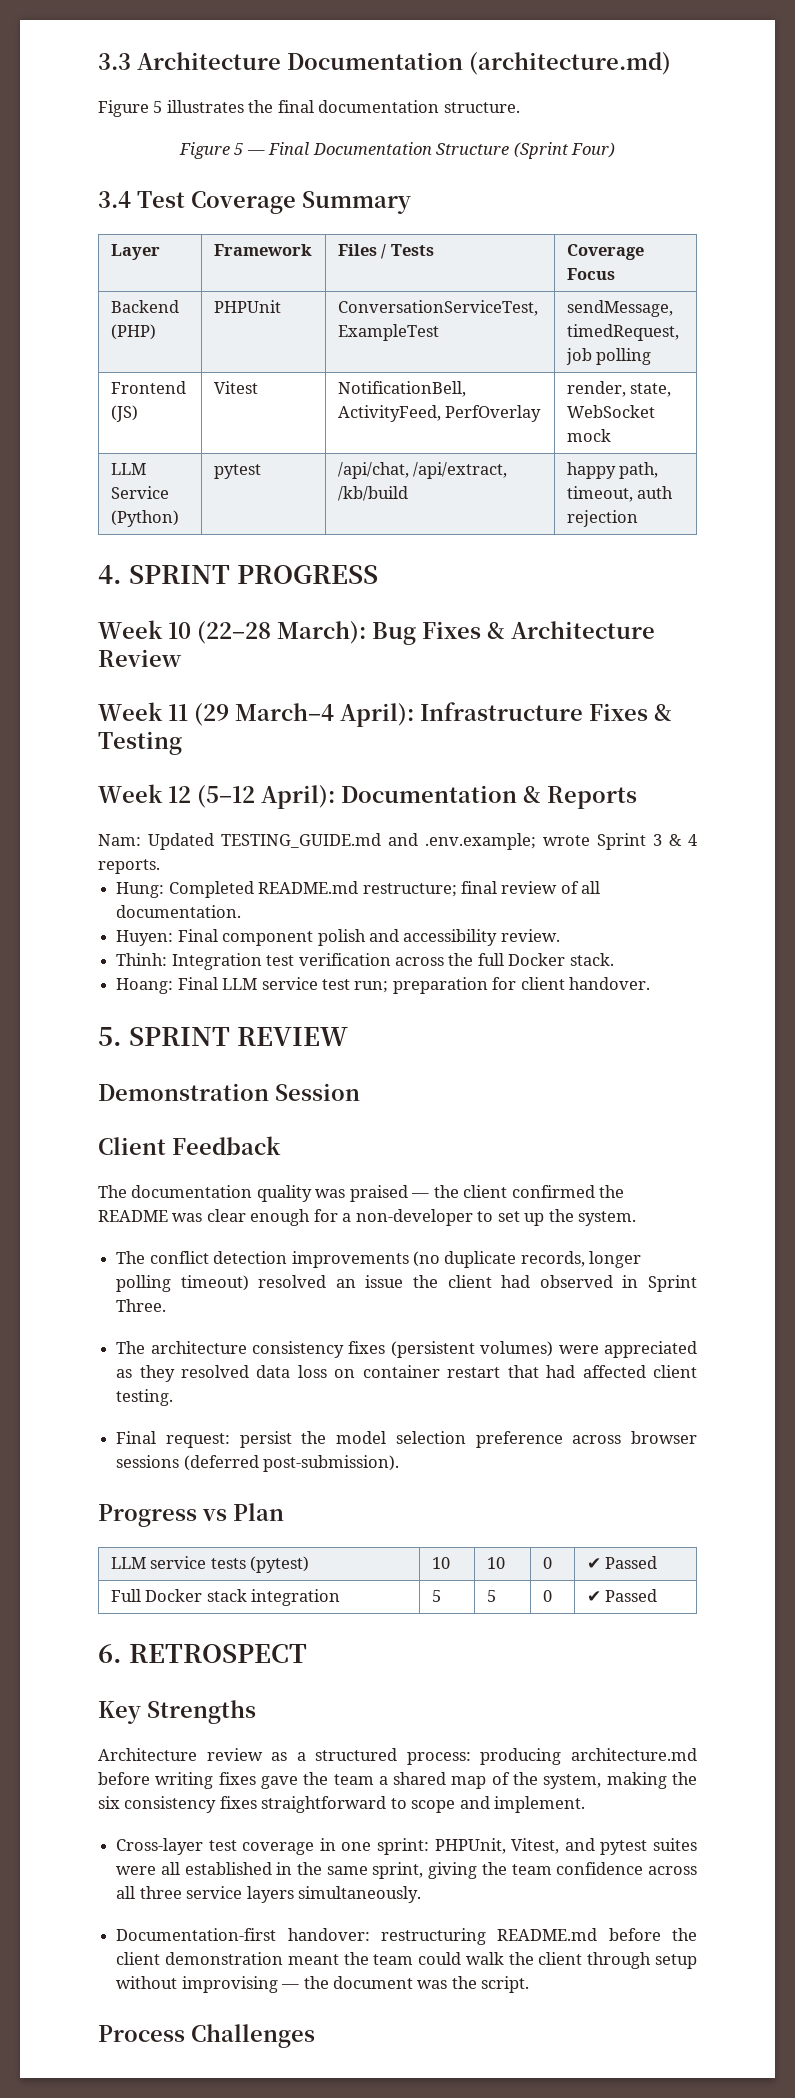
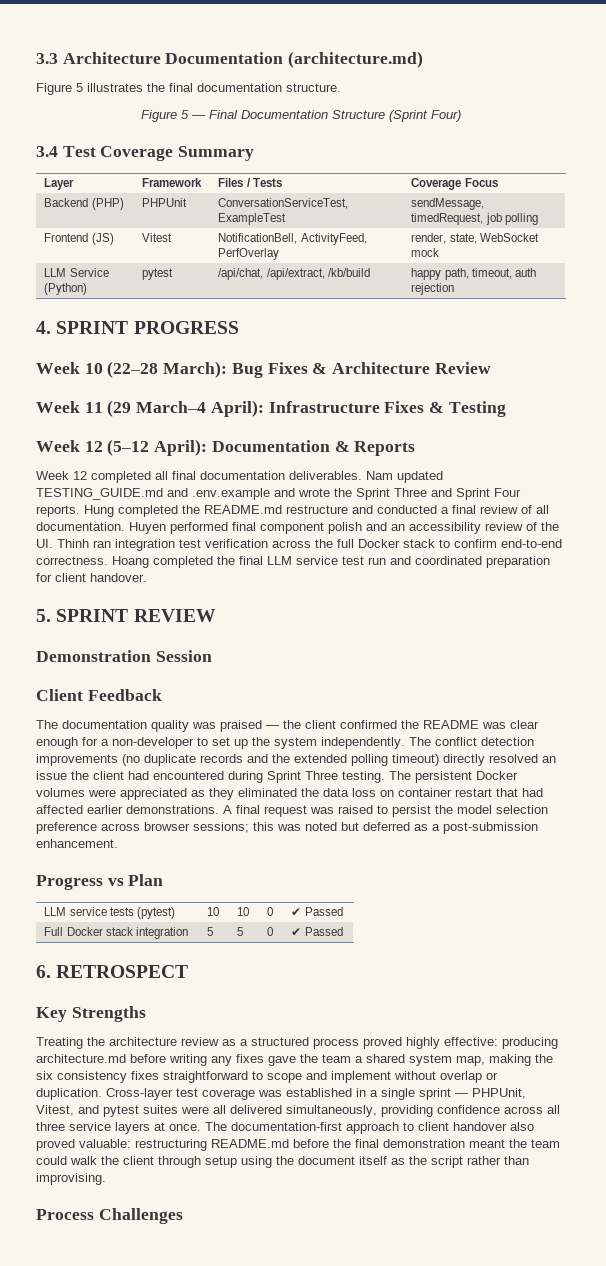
- Nam: Updated TESTING_GUIDE.md and .env.example; wrote Sprint 3 & 4 reports.
- Hung: Completed README.md restructure; final review of all documentation.
- Huyen: Final component polish and accessibility review.
- Thinh: Integration test verification across the full Docker stack.
- Hoang: Final LLM service test run; preparation for client handover.
+ Week 12 completed all final documentation deliverables. Nam updated TESTING_GUIDE.md and .env.example and wrote the Sprint Three and Sprint Four reports. Hung completed the README.md restructure and conducted a final review of all documentation. Huyen performed final component polish and an accessibility review of the UI. Thinh ran integration test verification across the full Docker stack to confirm end-to-end correctness. Hoang completed the final LLM service test run and coordinated preparation for client handover.
- The documentation quality was praised — the client confirmed the README was clear enough for a non-developer to set up the system.
- The conflict detection improvements (no duplicate records, longer polling timeout) resolved an issue the client had observed in Sprint Three.
- The architecture consistency fixes (persistent volumes) were appreciated as they resolved data loss on container restart that had affected client testing.
- Final request: persist the model selection preference across browser sessions (deferred post-submission).
+ The documentation quality was praised — the client confirmed the README was clear enough for a non-developer to set up the system independently. The conflict detection improvements (no duplicate records and the extended polling timeout) directly resolved an issue the client had encountered during Sprint Three testing. The persistent Docker volumes were appreciated as they eliminated the data loss on container restart that had affected earlier demonstrations. A final request was raised to persist the model selection preference across browser sessions; this was noted but deferred as a post-submission enhancement.
- Architecture review as a structured process: producing architecture.md before writing fixes gave the team a shared map of the system, making the six consistency fixes straightforward to scope and implement.
- Cross-layer test coverage in one sprint: PHPUnit, Vitest, and pytest suites were all established in the same sprint, giving the team confidence across all three service layers simultaneously.
- Documentation-first handover: restructuring README.md before the client demonstration meant the team could walk the client through setup without improvising — the document was the script.
+ Treating the architecture review as a structured process proved highly effective: producing architecture.md before writing any fixes gave the team a shared system map, making the six consistency fixes straightforward to scope and implement without overlap or duplication. Cross-layer test coverage was established in a single sprint — PHPUnit, Vitest, and pytest suites were all delivered simultaneously, providing confidence across all three service layers at once. The documentation-first approach to client handover also proved valuable: restructuring README.md before the final demonstration meant the team could walk the client through setup using the document itself as the script rather than improvising.

